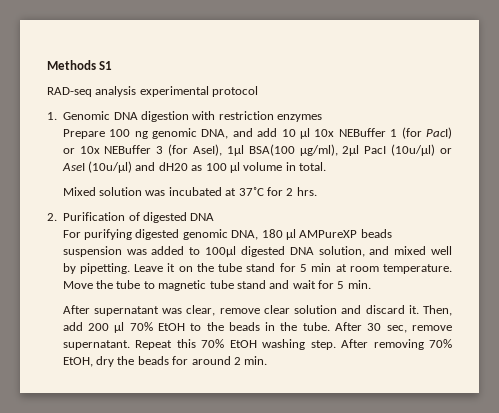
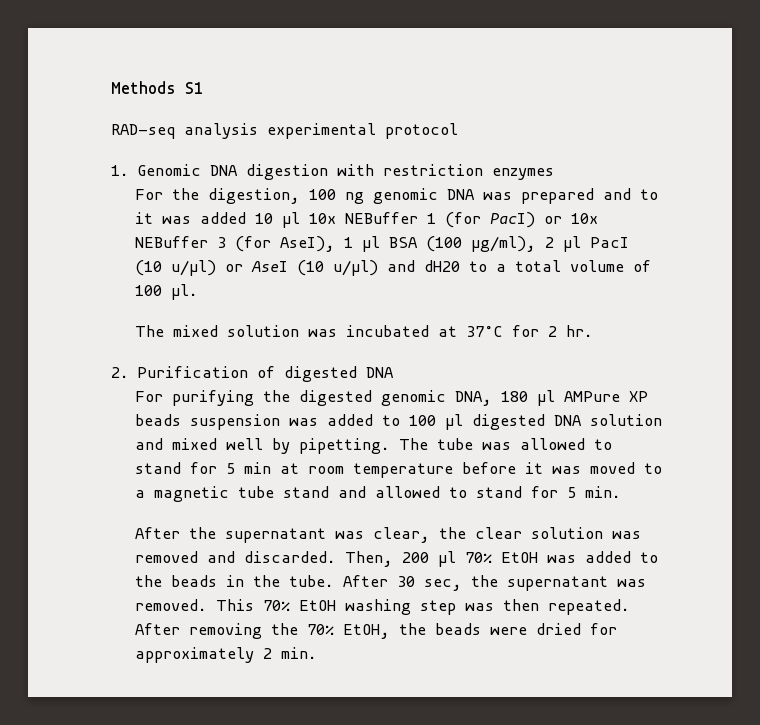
- Prepare 100 ng genomic DNA, and add 10 µl 10x NEBuffer 1 (for PacI) or 10x NEBuffer 3 (for AseI), 1µl BSA(100 µg/ml), 2µl PacI (10u/µl) or AseI (10u/µl) and dH20 as 100 µl volume in total.
- Mixed solution was incubated at 37˚C for 2 hrs.
+ For the digestion, 100 ng genomic DNA was prepared and to it was added 10 µl 10x NEBuffer 1 (for PacI) or 10x NEBuffer 3 (for AseI), 1 µl BSA (100 µg/ml), 2 µl PacI (10 u/µl) or AseI (10 u/µl) and dH20 to a total volume of 100 µl.
+ The mixed solution was incubated at 37˚C for 2 hr.
- For purifying digested genomic DNA, 180 µl AMPureXP beads suspension was added to 100µl digested DNA solution, and mixed well by pipetting.
+ For purifying the digested genomic DNA, 180 µl AMPure XP beads suspension was added to 100 µl digested DNA solution and mixed well by pipetting.
- Leave it on the tube stand for 5 min at room temperature. Move the tube to magnetic tube stand and wait for 5 min.
+ The tube was allowed to stand for 5 min at room temperature before it was moved to a magnetic tube stand and allowed to stand for 5 min.
- After supernatant was clear, remove clear solution and discard it. Then, add 200 µl 70% EtOH to the beads in the tube.
+ After the supernatant was clear, the clear solution was removed and discarded. Then, 200 µl 70% EtOH was added to the beads in the tube.
- After 30 sec, remove supernatant. Repeat this 70% EtOH washing step.
+ After 30 sec, the supernatant was removed. This 70% EtOH washing step was then repeated.
- After removing 70% EtOH, dry the beads for around 2 min.
+ After removing the 70% EtOH, the beads were dried for approximately 2 min.

